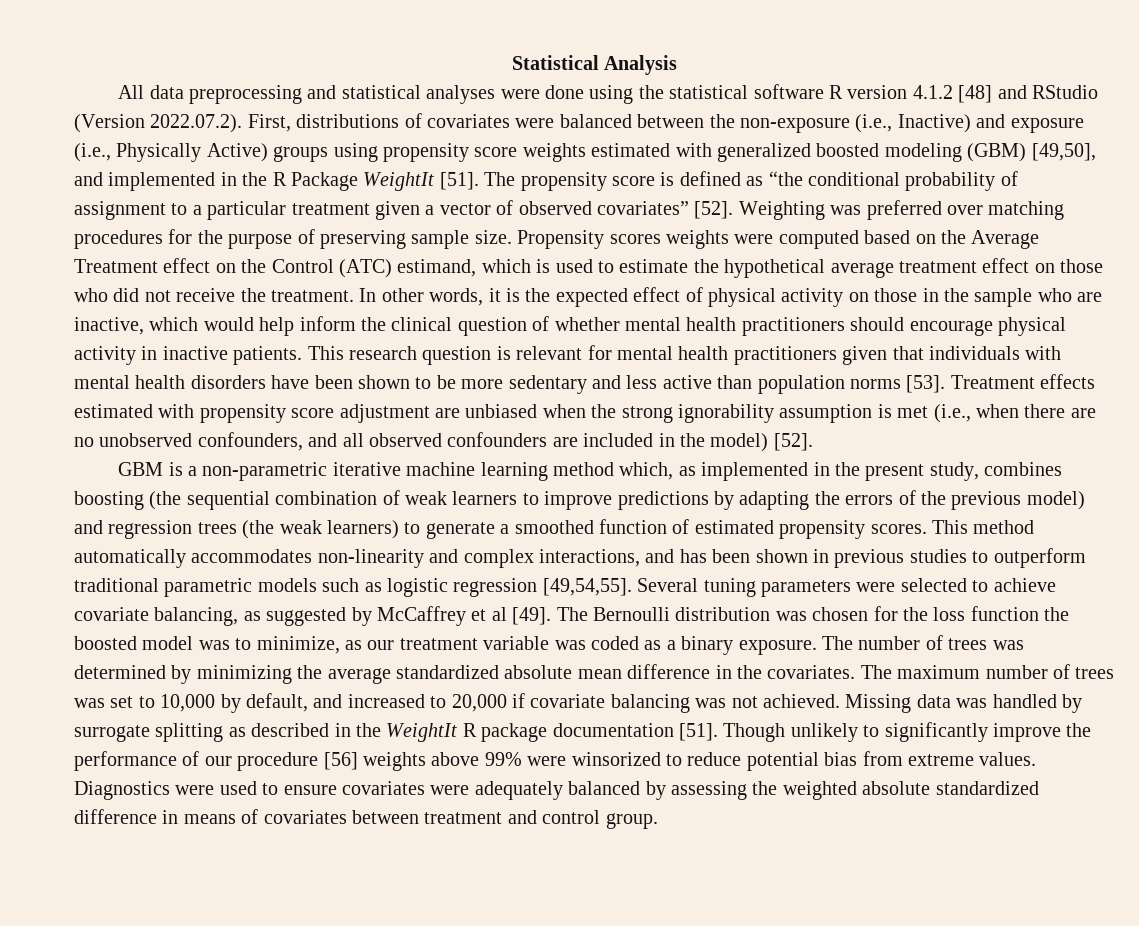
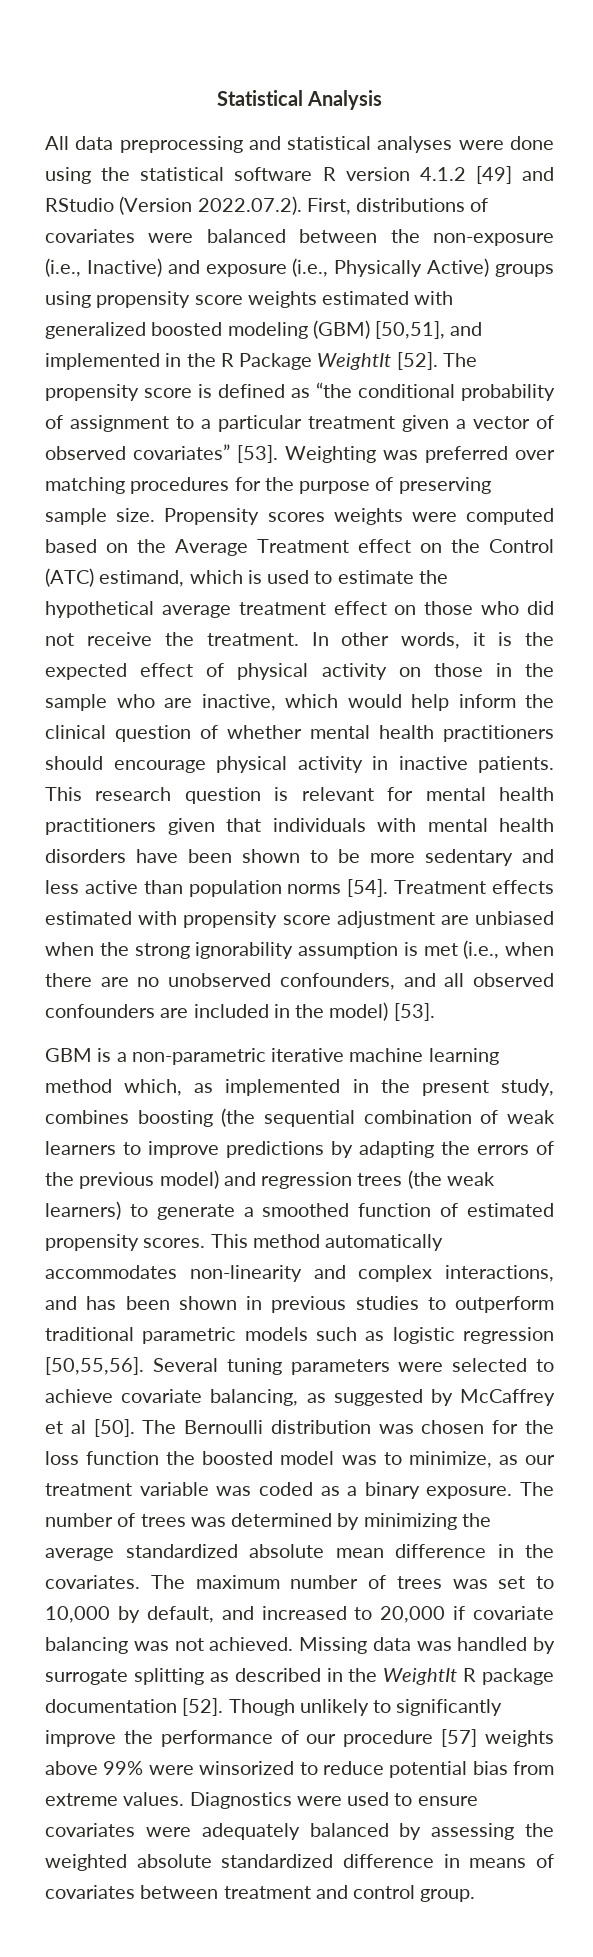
- All data preprocessing and statistical analyses were done using the statistical software R version 4.1.2 [48] and RStudio (Version 2022.07.2). First, distributions of covariates were balanced between the non-exposure (i.e., Inactive) and exposure (i.e., Physically Active) groups using propensity score weights estimated with generalized boosted modeling (GBM) [49,50], and implemented in the R Package WeightIt [51].
+ All data preprocessing and statistical analyses were done using the statistical software R version 4.1.2 [49] and RStudio (Version 2022.07.2). First, distributions of covariates were balanced between the non-exposure (i.e., Inactive) and exposure (i.e., Physically Active) groups using propensity score weights estimated with generalized boosted modeling (GBM) [50,51], and implemented in the R Package WeightIt [52].
- The propensity score is defined as “the conditional probability of assignment to a particular treatment given a vector of observed covariates” [52].
+ The propensity score is defined as “the conditional probability of assignment to a particular treatment given a vector of observed covariates” [53].
- This research question is relevant for mental health practitioners given that individuals with mental health disorders have been shown to be more sedentary and less active than population norms [53].
+ This research question is relevant for mental health practitioners given that individuals with mental health disorders have been shown to be more sedentary and less active than population norms [54].
- Treatment effects estimated with propensity score adjustment are unbiased when the strong ignorability assumption is met (i.e., when there are no unobserved confounders, and all observed confounders are included in the model) [52].
+ Treatment effects estimated with propensity score adjustment are unbiased when the strong ignorability assumption is met (i.e., when there are no unobserved confounders, and all observed confounders are included in the model) [53].
- This method automatically accommodates non-linearity and complex interactions, and has been shown in previous studies to outperform traditional parametric models such as logistic regression [49,54,55].
+ This method automatically accommodates non-linearity and complex interactions, and has been shown in previous studies to outperform traditional parametric models such as logistic regression [50,55,56].
- Several tuning parameters were selected to achieve covariate balancing, as suggested by McCaffrey et al [49].
+ Several tuning parameters were selected to achieve covariate balancing, as suggested by McCaffrey et al [50].
- Missing data was handled by surrogate splitting as described in the WeightIt R package documentation [51].
+ Missing data was handled by surrogate splitting as described in the WeightIt R package documentation [52].
- Though unlikely to significantly improve the performance of our procedure [56] weights above 99% were winsorized to reduce potential bias from extreme values.
+ Though unlikely to significantly improve the performance of our procedure [57] weights above 99% were winsorized to reduce potential bias from extreme values.

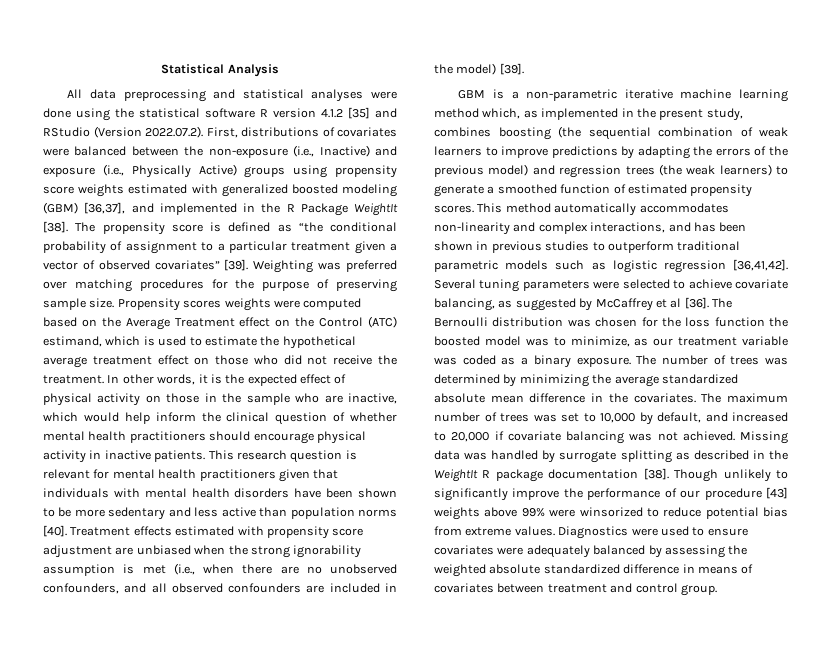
- All data preprocessing and statistical analyses were done using the statistical software R version 4.1.2 [49] and RStudio (Version 2022.07.2). First, distributions of covariates were balanced between the non-exposure (i.e., Inactive) and exposure (i.e., Physically Active) groups using propensity score weights estimated with generalized boosted modeling (GBM) [50,51], and implemented in the R Package WeightIt [52].
+ All data preprocessing and statistical analyses were done using the statistical software R version 4.1.2 [35] and RStudio (Version 2022.07.2). First, distributions of covariates were balanced between the non-exposure (i.e., Inactive) and exposure (i.e., Physically Active) groups using propensity score weights estimated with generalized boosted modeling (GBM) [36,37], and implemented in the R Package WeightIt [38].
- The propensity score is defined as “the conditional probability of assignment to a particular treatment given a vector of observed covariates” [53].
+ The propensity score is defined as “the conditional probability of assignment to a particular treatment given a vector of observed covariates” [39].
- This research question is relevant for mental health practitioners given that individuals with mental health disorders have been shown to be more sedentary and less active than population norms [54].
+ This research question is relevant for mental health practitioners given that individuals with mental health disorders have been shown to be more sedentary and less active than population norms [40].
- Treatment effects estimated with propensity score adjustment are unbiased when the strong ignorability assumption is met (i.e., when there are no unobserved confounders, and all observed confounders are included in the model) [53].
+ Treatment effects estimated with propensity score adjustment are unbiased when the strong ignorability assumption is met (i.e., when there are no unobserved confounders, and all observed confounders are included in the model) [39].
- This method automatically accommodates non-linearity and complex interactions, and has been shown in previous studies to outperform traditional parametric models such as logistic regression [50,55,56].
+ This method automatically accommodates non-linearity and complex interactions, and has been shown in previous studies to outperform traditional parametric models such as logistic regression [36,41,42].
- Several tuning parameters were selected to achieve covariate balancing, as suggested by McCaffrey et al [50].
+ Several tuning parameters were selected to achieve covariate balancing, as suggested by McCaffrey et al [36].
- Missing data was handled by surrogate splitting as described in the WeightIt R package documentation [52].
+ Missing data was handled by surrogate splitting as described in the WeightIt R package documentation [38].
- Though unlikely to significantly improve the performance of our procedure [57] weights above 99% were winsorized to reduce potential bias from extreme values.
+ Though unlikely to significantly improve the performance of our procedure [43] weights above 99% were winsorized to reduce potential bias from extreme values.

